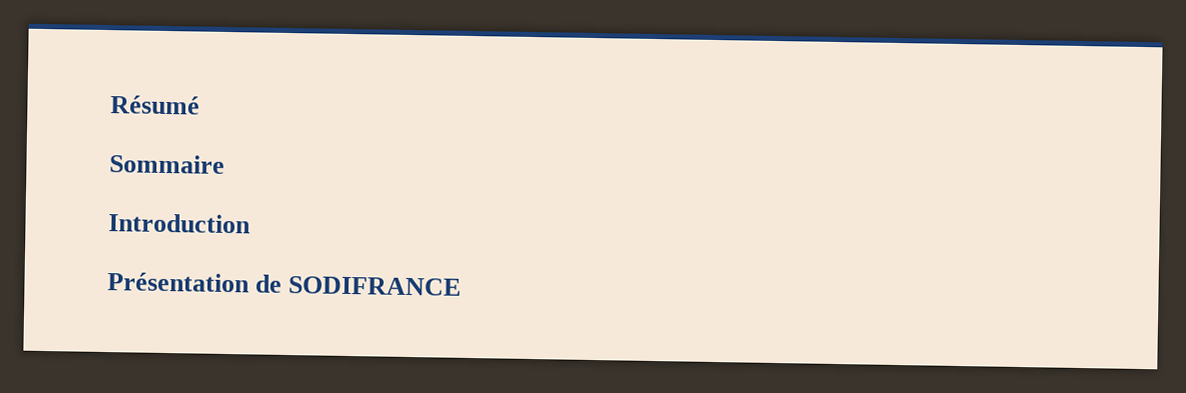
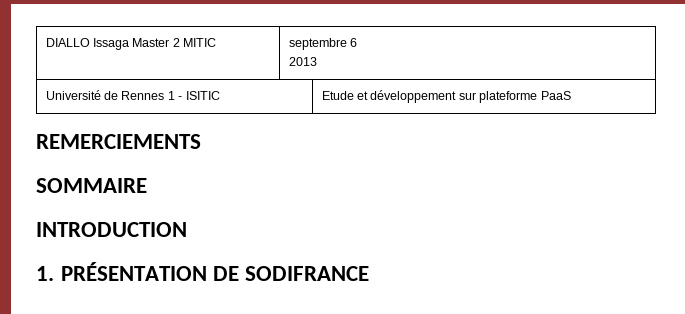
- Résumé
- Sommaire
- Introduction
- Présentation de SODIFRANCE
+ DIALLO Issaga Master 2 MITIC | septembre 6
+ 2013
+ Université de Rennes 1 - ISITIC | Etude et développement sur plateforme PaaS
+ REMERCIEMENTS
+ SOMMAIRE
+ INTRODUCTION
+ 1. PRÉSENTATION DE SODIFRANCE

